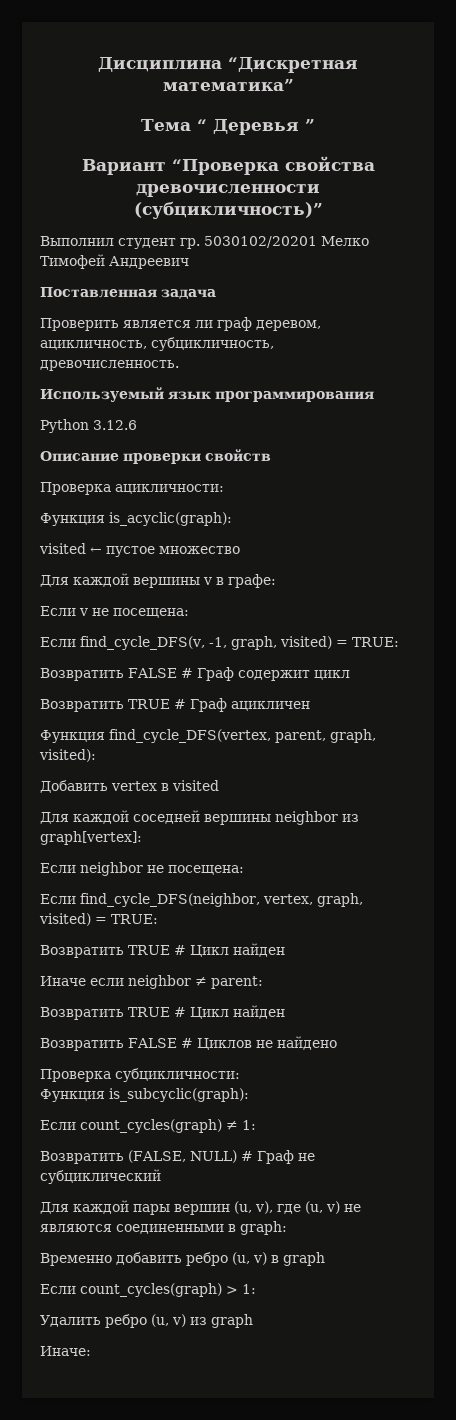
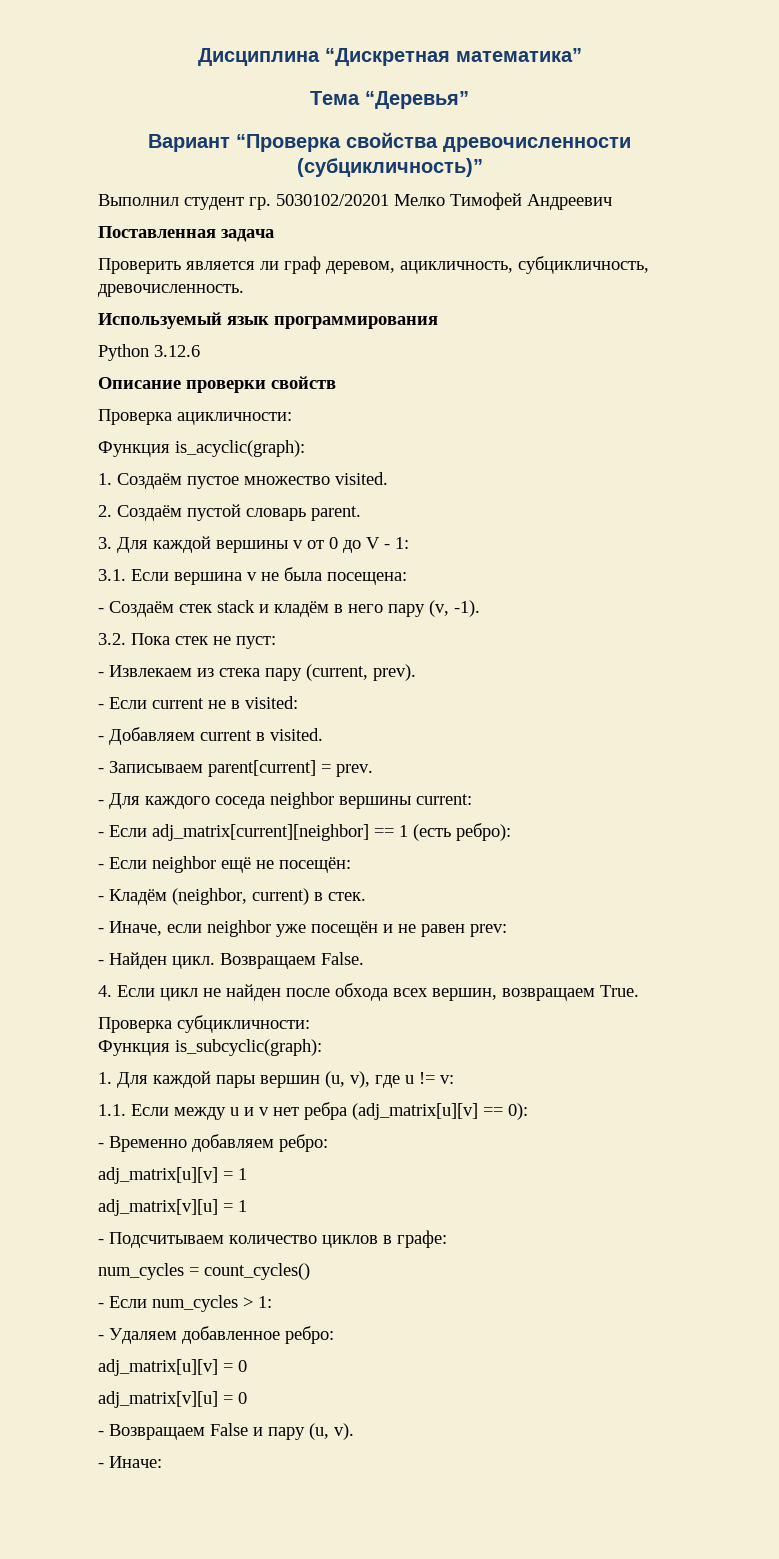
- Тема “ Деревья ”
+ Тема “Деревья”
- visited ← пустое множество
- Для каждой вершины v в графе:
- Если v не посещена:
- Если find_cycle_DFS(v, -1, graph, visited) = TRUE:
- Возвратить FALSE # Граф содержит цикл
- Возвратить TRUE # Граф ацикличен
- Функция find_cycle_DFS(vertex, parent, graph, visited):
- Добавить vertex в visited
- Для каждой соседней вершины neighbor из graph[vertex]:
- Если neighbor не посещена:
- Если find_cycle_DFS(neighbor, vertex, graph, visited) = TRUE:
- Возвратить TRUE # Цикл найден
- Иначе если neighbor ≠ parent:
- Возвратить TRUE # Цикл найден
- Возвратить FALSE # Циклов не найдено
+ 1. Создаём пустое множество visited.
+ 2. Создаём пустой словарь parent.
+ 3. Для каждой вершины v от 0 до V - 1:
+ 3.1. Если вершина v не была посещена:
+ - Создаём стек stack и кладём в него пару (v, -1).
+ 3.2. Пока стек не пуст:
+ - Извлекаем из стека пару (current, prev).
+ - Если current не в visited:
+ - Добавляем current в visited.
+ - Записываем parent[current] = prev.
+ - Для каждого соседа neighbor вершины current:
+ - Если adj_matrix[current][neighbor] == 1 (есть ребро):
+ - Если neighbor ещё не посещён:
+ - Кладём (neighbor, current) в стек.
+ - Иначе, если neighbor уже посещён и не равен prev:
+ - Найден цикл. Возвращаем False.
+ 4. Если цикл не найден после обхода всех вершин, возвращаем True.
  Проверка субцикличности:
  Функция is_subcyclic(graph):
- Если count_cycles(graph) ≠ 1:
- Возвратить (FALSE, NULL) # Граф не субциклический
- Для каждой пары вершин (u, v), где (u, v) не являются соединенными в graph:
- Временно добавить ребро (u, v) в graph
- Если count_cycles(graph) > 1:
- Удалить ребро (u, v) из graph
- Иначе:
+ 1. Для каждой пары вершин (u, v), где u != v:
+ 1.1. Если между u и v нет ребра (adj_matrix[u][v] == 0):
+ - Временно добавляем ребро:
+ adj_matrix[u][v] = 1
+ adj_matrix[v][u] = 1
+ - Подсчитываем количество циклов в графе:
+ num_cycles = count_cycles()
+ - Если num_cycles > 1:
+ - Удаляем добавленное ребро:
+ adj_matrix[u][v] = 0
+ adj_matrix[v][u] = 0
+ - Возвращаем False и пару (u, v).
+ - Иначе:

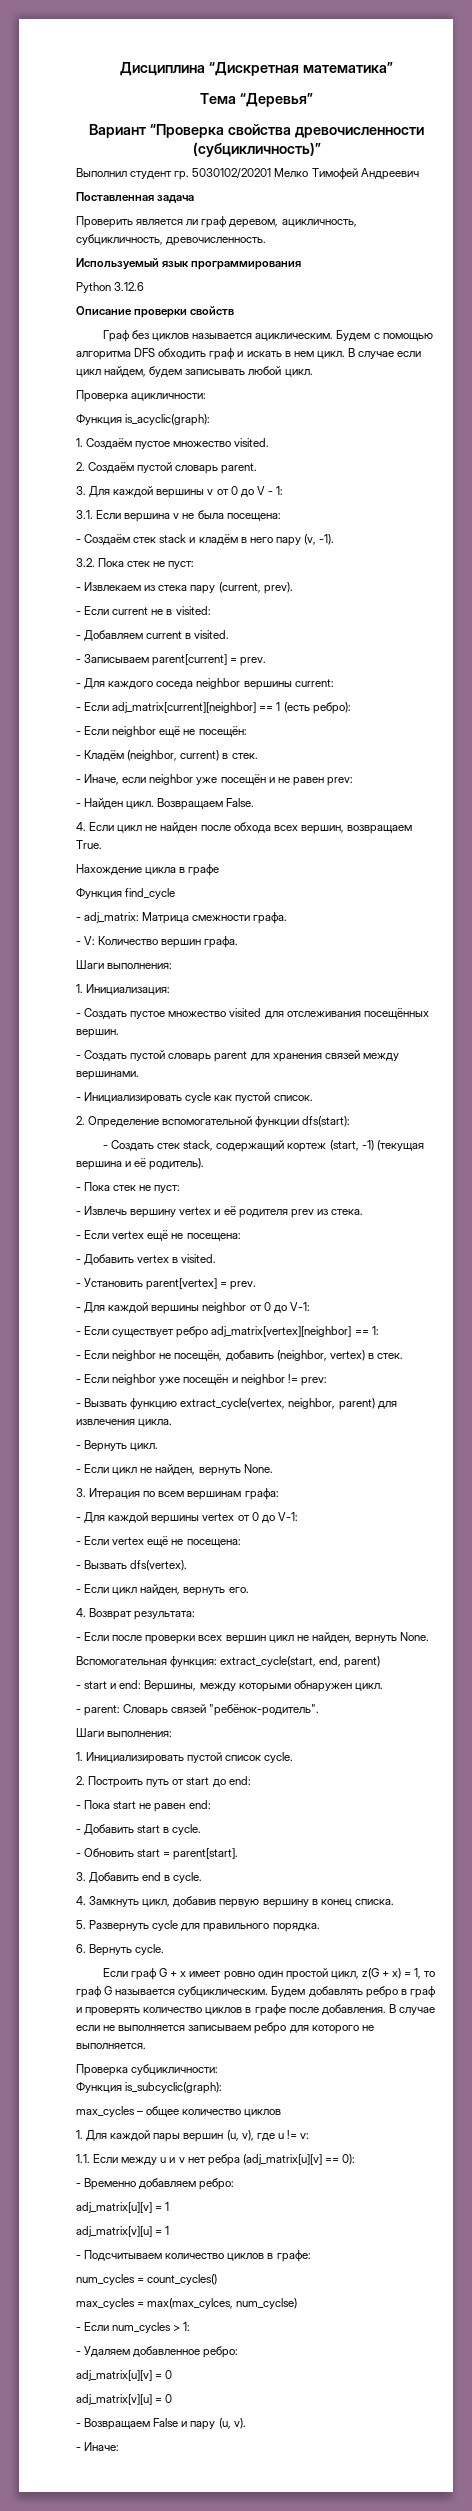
+ Граф без циклов называется ациклическим. Будем с помощью алгоритма DFS обходить граф и искать в нем цикл. В случае если цикл найдем, будем записывать любой цикл.
+ Нахождение цикла в графе
+ Функция find_cycle
+ - adj_matrix: Матрица смежности графа.
+ - V: Количество вершин графа.
+ Шаги выполнения:
+ 1. Инициализация:
+ - Создать пустое множество visited для отслеживания посещённых вершин.
+ - Создать пустой словарь parent для хранения связей между вершинами.
+ - Инициализировать cycle как пустой список.
+ 2. Определение вспомогательной функции dfs(start):
+ - Создать стек stack, содержащий кортеж (start, -1) (текущая вершина и её родитель).
+ - Пока стек не пуст:
+ - Извлечь вершину vertex и её родителя prev из стека.
+ - Если vertex ещё не посещена:
+ - Добавить vertex в visited.
+ - Установить parent[vertex] = prev.
+ - Для каждой вершины neighbor от 0 до V-1:
+ - Если существует ребро adj_matrix[vertex][neighbor] == 1:
+ - Если neighbor не посещён, добавить (neighbor, vertex) в стек.
+ - Если neighbor уже посещён и neighbor != prev:
+ - Вызвать функцию extract_cycle(vertex, neighbor, parent) для извлечения цикла.
+ - Вернуть цикл.
+ - Если цикл не найден, вернуть None.
+ 3. Итерация по всем вершинам графа:
+ - Для каждой вершины vertex от 0 до V-1:
+ - Если vertex ещё не посещена:
+ - Вызвать dfs(vertex).
+ - Если цикл найден, вернуть его.
+ 4. Возврат результата:
+ - Если после проверки всех вершин цикл не найден, вернуть None.
+ Вспомогательная функция: extract_cycle(start, end, parent)
+ - start и end: Вершины, между которыми обнаружен цикл.
+ - parent: Словарь связей "ребёнок-родитель".
+ Шаги выполнения:
+ 1. Инициализировать пустой список cycle.
+ 2. Построить путь от start до end:
+ - Пока start не равен end:
+ - Добавить start в cycle.
+ - Обновить start = parent[start].
+ 3. Добавить end в cycle.
+ 4. Замкнуть цикл, добавив первую вершину в конец списка.
+ 5. Развернуть cycle для правильного порядка.
+ 6. Вернуть cycle.
+ Если граф G + x имеет ровно один простой цикл, z(G + x) = 1, то граф G называется субциклическим. Будем добавлять ребро в граф и проверять количество циклов в графе после добавления. В случае если не выполняется записываем ребро для которого не выполняется.
+ max_cycles – общее количество циклов
+ max_cycles = max(max_cylces, num_cyclse)

